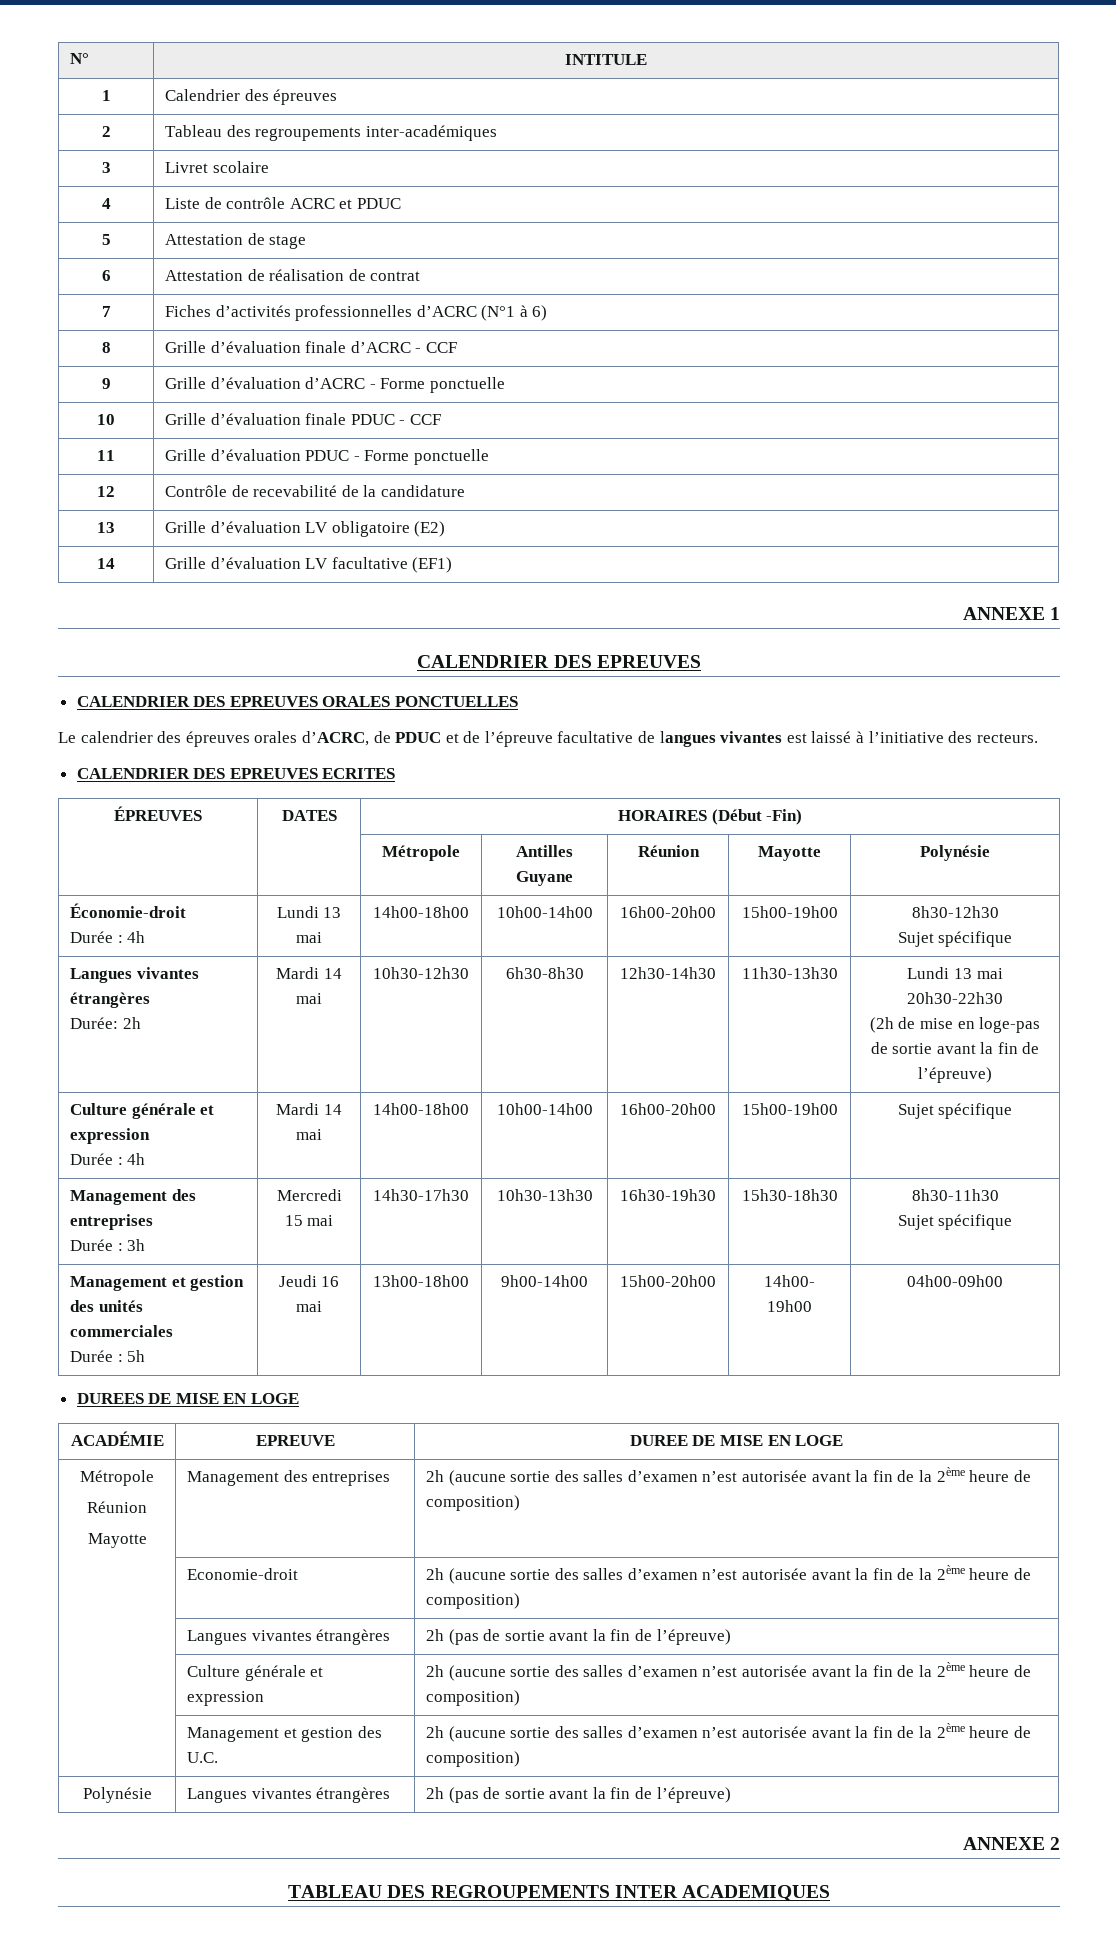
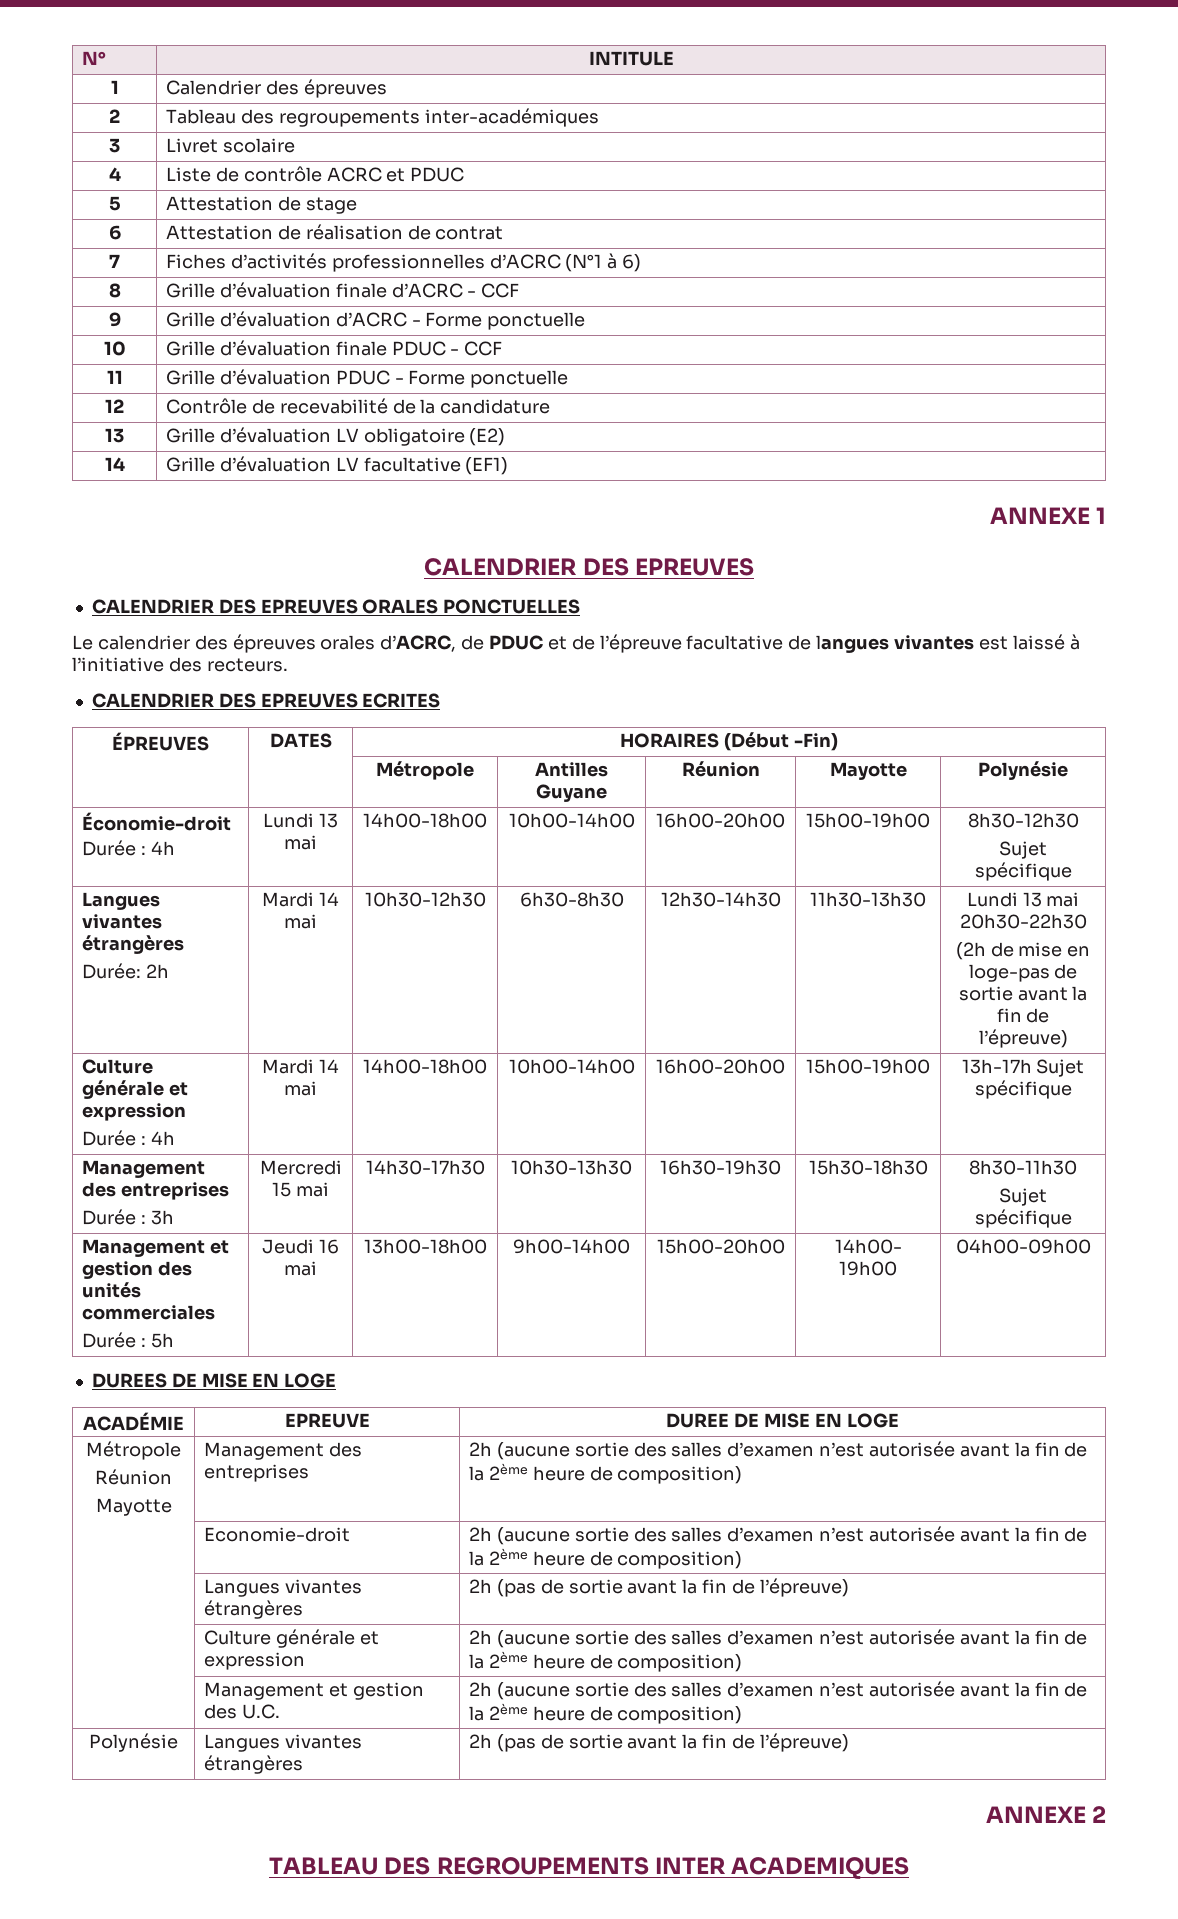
  Économie-droit
  Durée : 4h | Lundi 13 mai | 14h00-18h00 | 10h00-14h00 | 16h00-20h00 | 15h00-19h00 | 8h30-12h30
  Sujet spécifique
  Langues vivantes étrangères
  Durée: 2h | Mardi 14 mai | 10h30-12h30 | 6h30-8h30 | 12h30-14h30 | 11h30-13h30 | Lundi 13 mai 20h30-22h30
  (2h de mise en loge-pas de sortie avant la fin de l’épreuve)
  Culture générale et expression
- Durée : 4h | Mardi 14 mai | 14h00-18h00 | 10h00-14h00 | 16h00-20h00 | 15h00-19h00 | Sujet spécifique
+ Durée : 4h | Mardi 14 mai | 14h00-18h00 | 10h00-14h00 | 16h00-20h00 | 15h00-19h00 | 13h-17h Sujet spécifique

